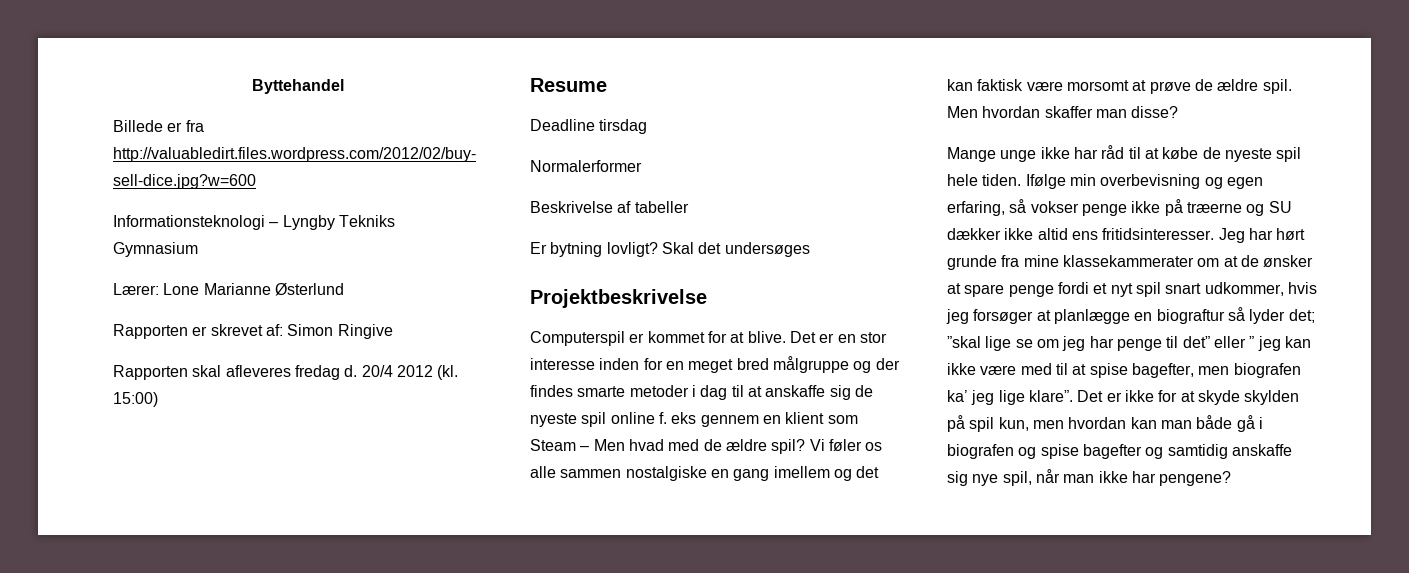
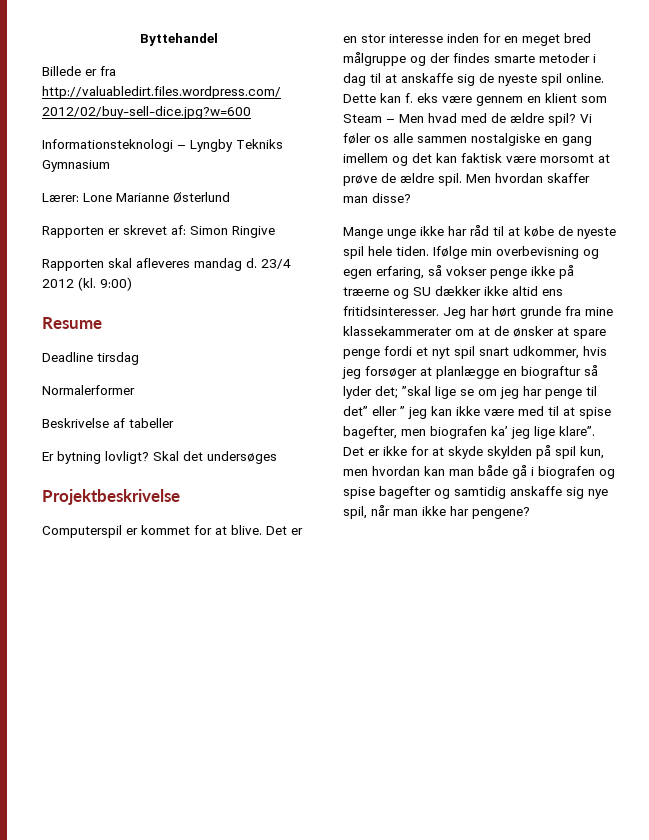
- Rapporten skal afleveres fredag d. 20/4 2012 (kl.
+ Rapporten skal afleveres mandag d. 23/4 2012 (kl.
- 15:00)
+ 9:00)
- Det er en stor interesse inden for en meget bred målgruppe og der findes smarte metoder i dag til at anskaffe sig de nyeste spil online f. eks gennem en klient som Steam – Men hvad med de ældre spil?
+ Det er en stor interesse inden for en meget bred målgruppe og der findes smarte metoder i dag til at anskaffe sig de nyeste spil online. Dette kan f. eks være gennem en klient som Steam – Men hvad med de ældre spil?

